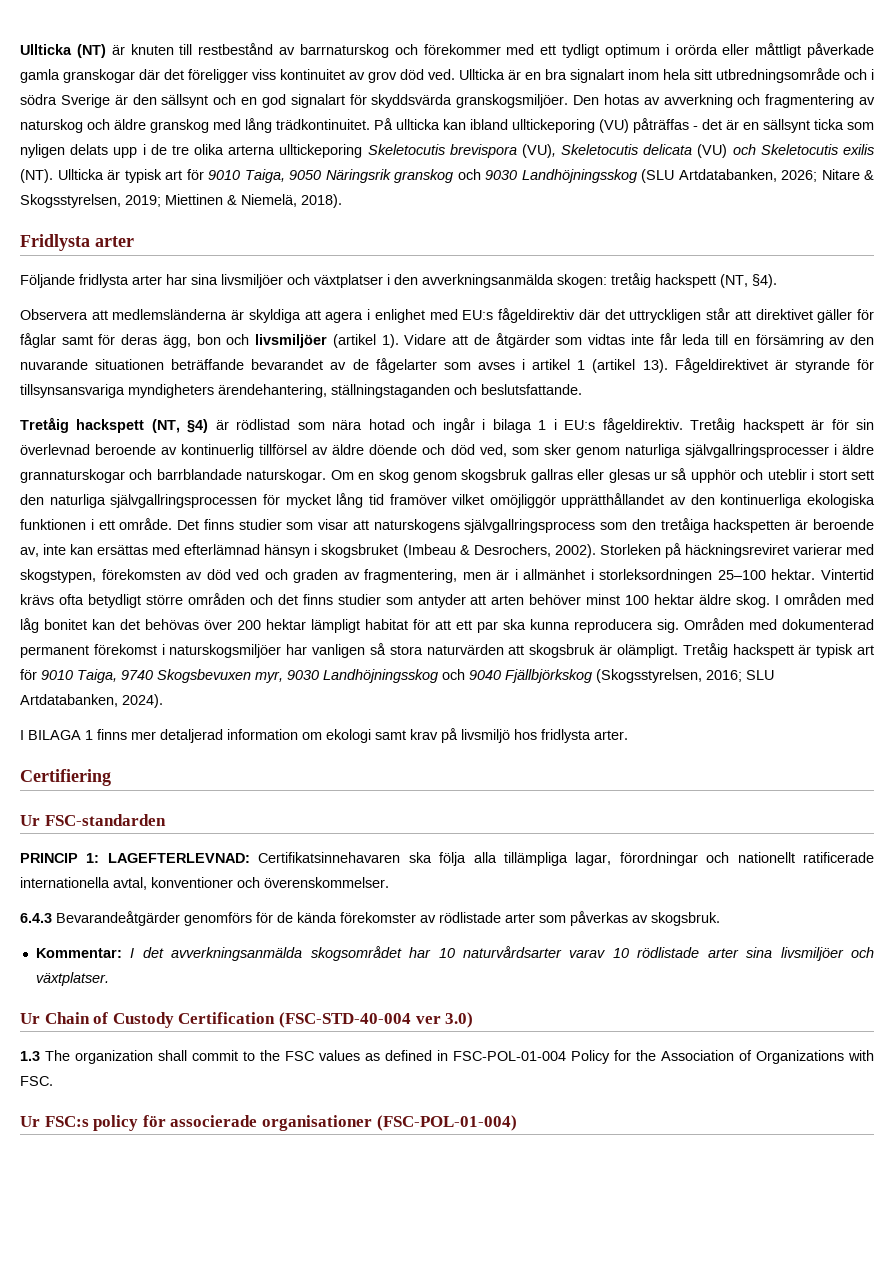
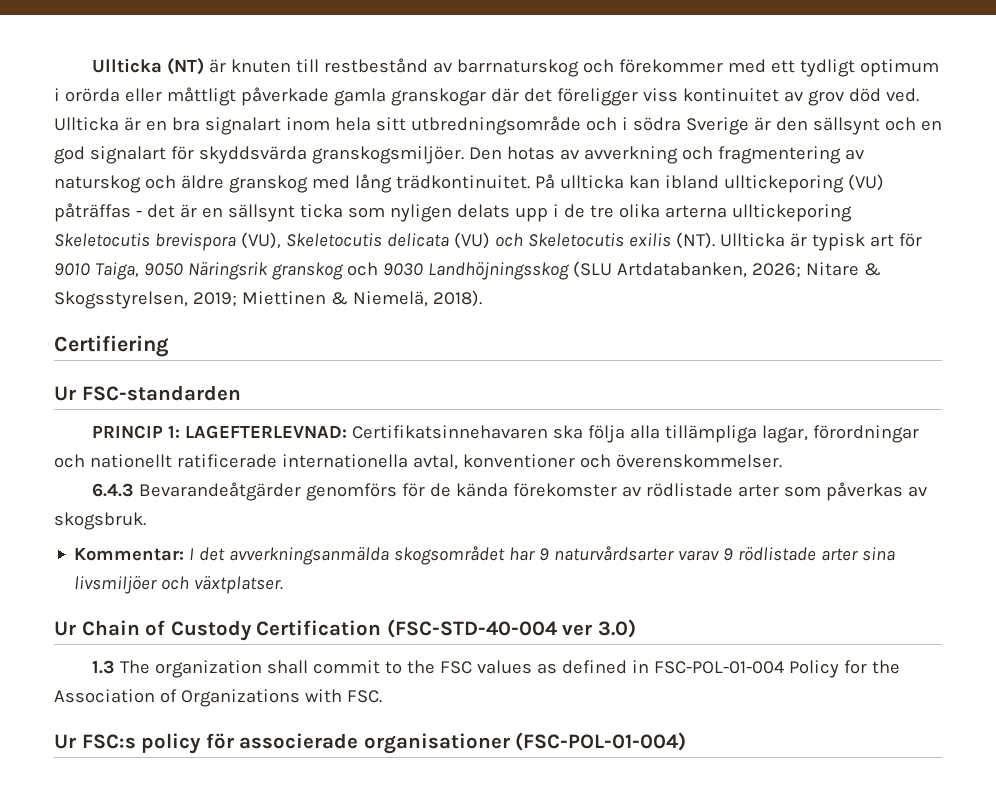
- Fridlysta arter
- Följande fridlysta arter har sina livsmiljöer och växtplatser i den avverkningsanmälda skogen: tretåig hackspett (NT, §4).
- Observera att medlemsländerna är skyldiga att agera i enlighet med EU:s fågeldirektiv där det uttryckligen står att direktivet gäller för fåglar samt för deras ägg, bon och livsmiljöer (artikel 1). Vidare att de åtgärder som vidtas inte får leda till en försämring av den nuvarande situationen beträffande bevarandet av de fågelarter som avses i artikel 1 (artikel 13). Fågeldirektivet är styrande för tillsynsansvariga myndigheters ärendehantering, ställningstaganden och beslutsfattande.
- Tretåig hackspett (NT, §4) är rödlistad som nära hotad och ingår i bilaga 1 i EU:s fågeldirektiv. Tretåig hackspett är för sin överlevnad beroende av kontinuerlig tillförsel av äldre döende och död ved, som sker genom naturliga självgallringsprocesser i äldre grannaturskogar och barrblandade naturskogar. Om en skog genom skogsbruk gallras eller glesas ur så upphör och uteblir i stort sett den naturliga självgallringsprocessen för mycket lång tid framöver vilket omöjliggör upprätthållandet av den kontinuerliga ekologiska funktionen i ett område. Det finns studier som visar att naturskogens självgallringsprocess som den tretåiga hackspetten är beroende av, inte kan ersättas med efterlämnad hänsyn i skogsbruket (Imbeau & Desrochers, 2002). Storleken på häckningsreviret varierar med skogstypen, förekomsten av död ved och graden av fragmentering, men är i allmänhet i storleksordningen 25–100 hektar. Vintertid krävs ofta betydligt större områden och det finns studier som antyder att arten behöver minst 100 hektar äldre skog. I områden med låg bonitet kan det behövas över 200 hektar lämpligt habitat för att ett par ska kunna reproducera sig. Områden med dokumenterad permanent förekomst i naturskogsmiljöer har vanligen så stora naturvärden att skogsbruk är olämpligt. Tretåig hackspett är typisk art för 9010 Taiga, 9740 Skogsbevuxen myr, 9030 Landhöjningsskog och 9040 Fjällbjörkskog (Skogsstyrelsen, 2016; SLU Artdatabanken, 2024).
- I BILAGA 1 finns mer detaljerad information om ekologi samt krav på livsmiljö hos fridlysta arter.
- Kommentar: I det avverkningsanmälda skogsområdet har 10 naturvårdsarter varav 10 rödlistade arter sina livsmiljöer och växtplatser.
+ Kommentar: I det avverkningsanmälda skogsområdet har 9 naturvårdsarter varav 9 rödlistade arter sina livsmiljöer och växtplatser.

